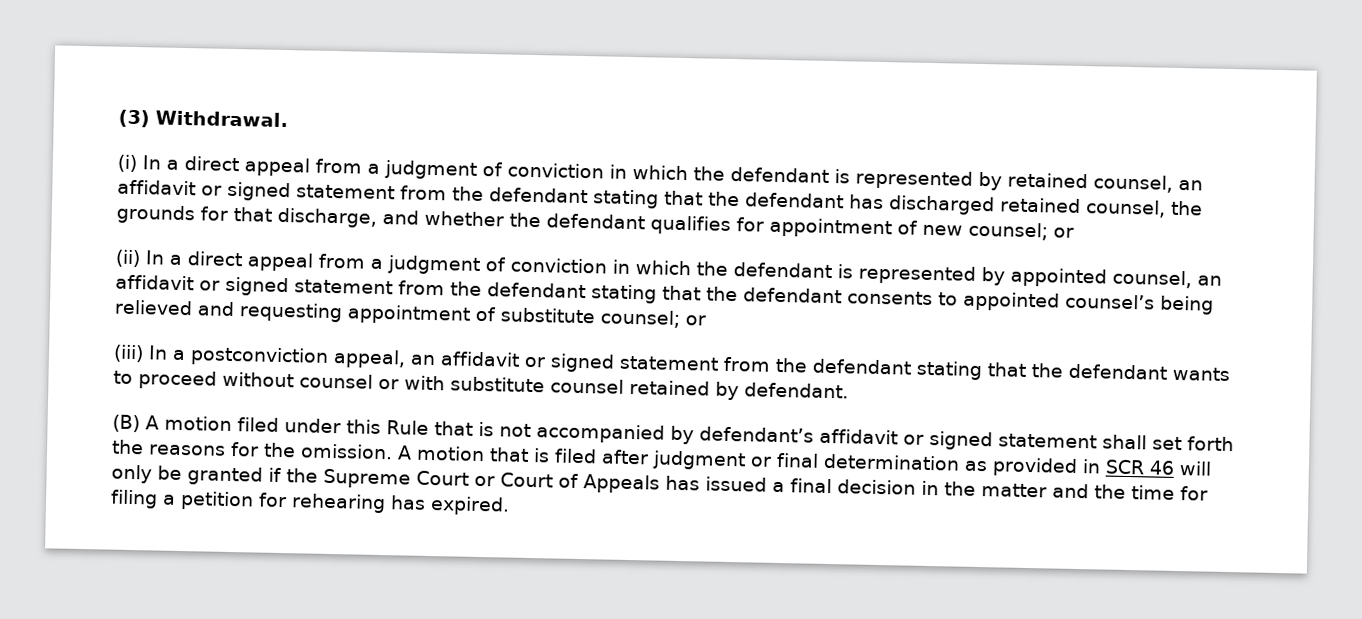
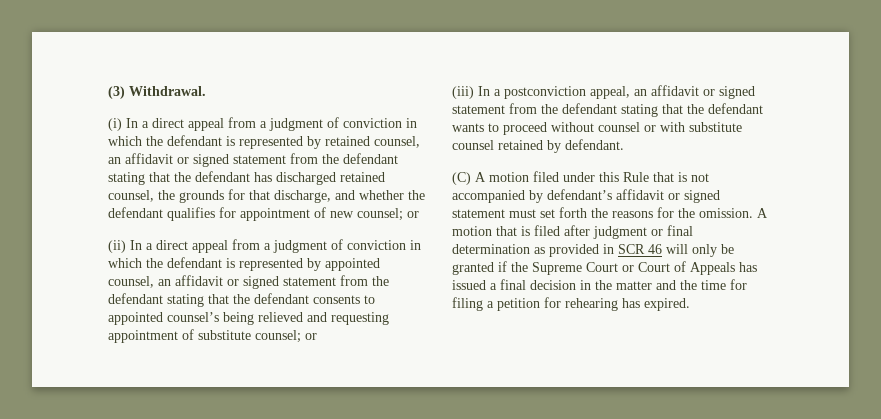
- (B) A motion filed under this Rule that is not accompanied by defendant’s affidavit or signed statement shall set forth the reasons for the omission.
+ (C) A motion filed under this Rule that is not accompanied by defendant’s affidavit or signed statement must set forth the reasons for the omission.

